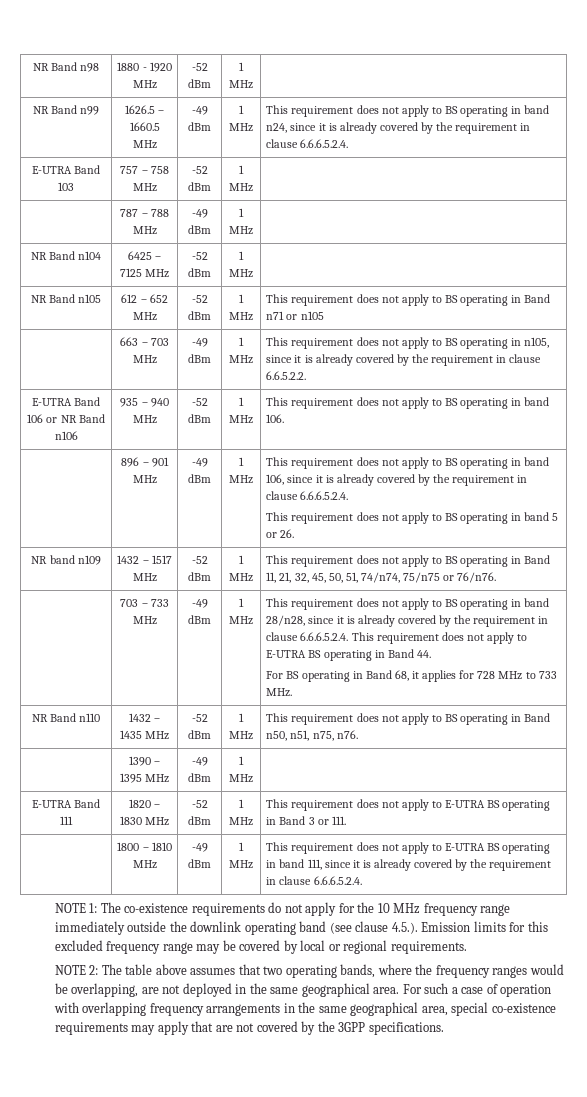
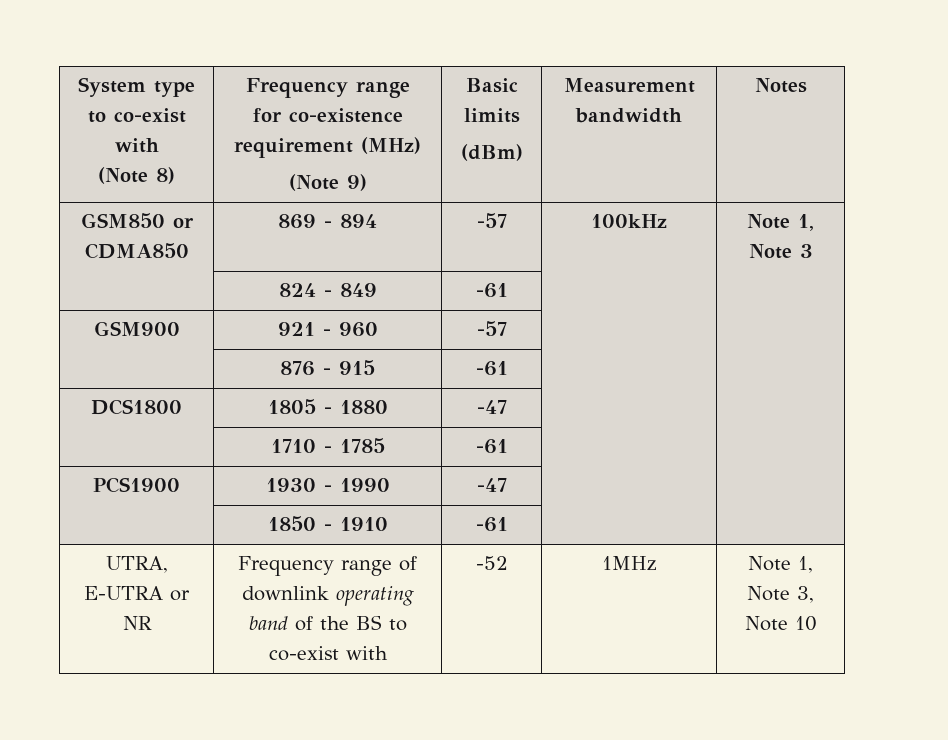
- NR Band n98 | 1880 - 1920 MHz | -52 dBm | 1 MHz |
- NR Band n99 | 1626.5 – 1660.5 MHz | -49 dBm | 1 MHz | This requirement does not apply to BS operating in band n24, since it is already covered by the requirement in clause 6.6.6.5.2.4.
- E-UTRA Band 103 | 757 – 758 MHz | -52 dBm | 1 MHz |
- | 787 – 788 MHz | -49 dBm | 1 MHz |
- NR Band n104 | 6425 – 7125 MHz | -52 dBm | 1 MHz |
- NR Band n105 | 612 – 652 MHz | -52 dBm | 1 MHz | This requirement does not apply to BS operating in Band n71 or n105
- | 663 – 703 MHz | -49 dBm | 1 MHz | This requirement does not apply to BS operating in n105, since it is already covered by the requirement in clause 6.6.5.2.2.
- E-UTRA Band 106 or NR Band n106 | 935 – 940 MHz | -52 dBm | 1 MHz | This requirement does not apply to BS operating in band 106.
- | 896 – 901 MHz | -49 dBm | 1 MHz | This requirement does not apply to BS operating in band 106, since it is already covered by the requirement in clause 6.6.6.5.2.4.
- This requirement does not apply to BS operating in band 5 or 26.
- NR band n109 | 1432 – 1517 MHz | -52 dBm | 1 MHz | This requirement does not apply to BS operating in Band 11, 21, 32, 45, 50, 51, 74/n74, 75/n75 or 76/n76.
- | 703 – 733 MHz | -49 dBm | 1 MHz | This requirement does not apply to BS operating in band 28/n28, since it is already covered by the requirement in clause 6.6.6.5.2.4. This requirement does not apply to E-UTRA BS operating in Band 44.
- For BS operating in Band 68, it applies for 728 MHz to 733 MHz.
- NR Band n110 | 1432 – 1435 MHz | -52 dBm | 1 MHz | This requirement does not apply to BS operating in Band n50, n51, n75, n76.
- | 1390 – 1395 MHz | -49 dBm | 1 MHz |
- E-UTRA Band 111 | 1820 – 1830 MHz | -52 dBm | 1 MHz | This requirement does not apply to E-UTRA BS operating in Band 3 or 111.
- | 1800 – 1810 MHz | -49 dBm | 1 MHz | This requirement does not apply to E-UTRA BS operating in band 111, since it is already covered by the requirement in clause 6.6.6.5.2.4.
- NOTE 1: The co-existence requirements do not apply for the 10 MHz frequency range immediately outside the downlink operating band (see clause 4.5.). Emission limits for this excluded frequency range may be covered by local or regional requirements.
- NOTE 2: The table above assumes that two operating bands, where the frequency ranges would be overlapping, are not deployed in the same geographical area. For such a case of operation with overlapping frequency arrangements in the same geographical area, special co-existence requirements may apply that are not covered by the 3GPP specifications.
+ System type to co-exist with
+ (Note 8) | Frequency range for co-existence requirement (MHz)
+ (Note 9) | Basic limits
+ (dBm) | Measurement bandwidth | Notes
+ GSM850 or CDMA850 | 869 - 894 | -57 | 100kHz | Note 1, Note 3
+ | 824 - 849 | -61 | |
+ GSM900 | 921 - 960 | -57 | |
+ | 876 - 915 | -61 | |
+ DCS1800 | 1805 - 1880 | -47 | |
+ | 1710 - 1785 | -61 | |
+ PCS1900 | 1930 - 1990 | -47 | |
+ | 1850 - 1910 | -61 | |
+ UTRA, E-UTRA or NR | Frequency range of downlink operating band of the BS to co-exist with | -52 | 1MHz | Note 1, Note 3, Note 10

